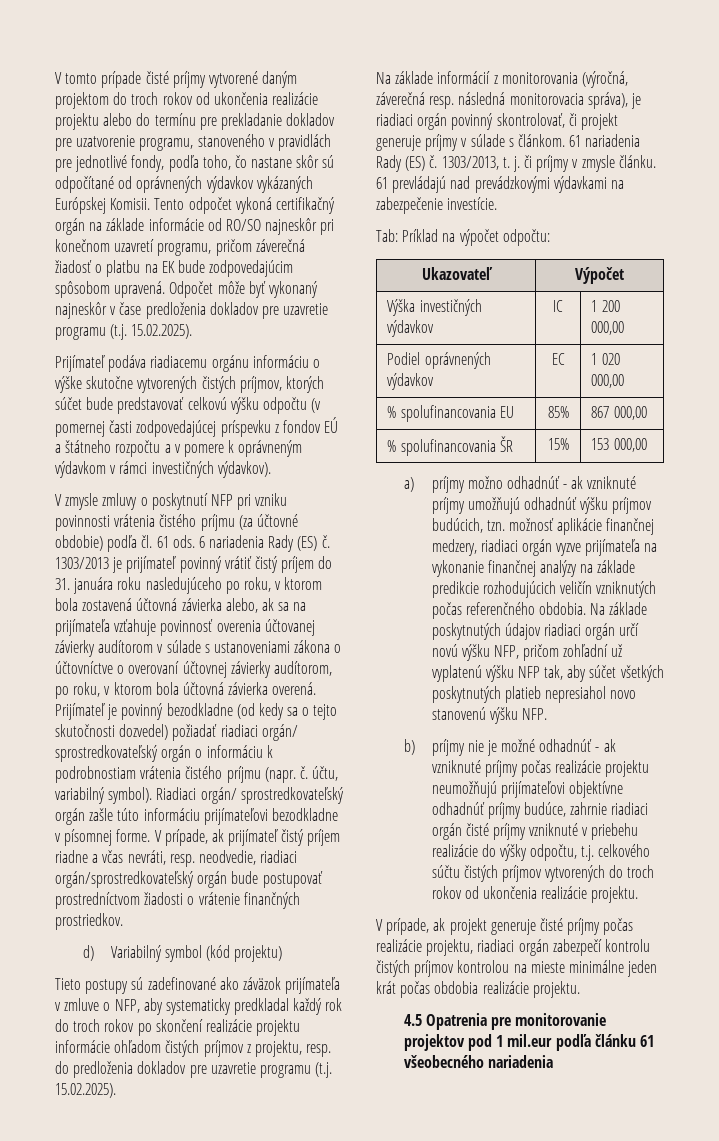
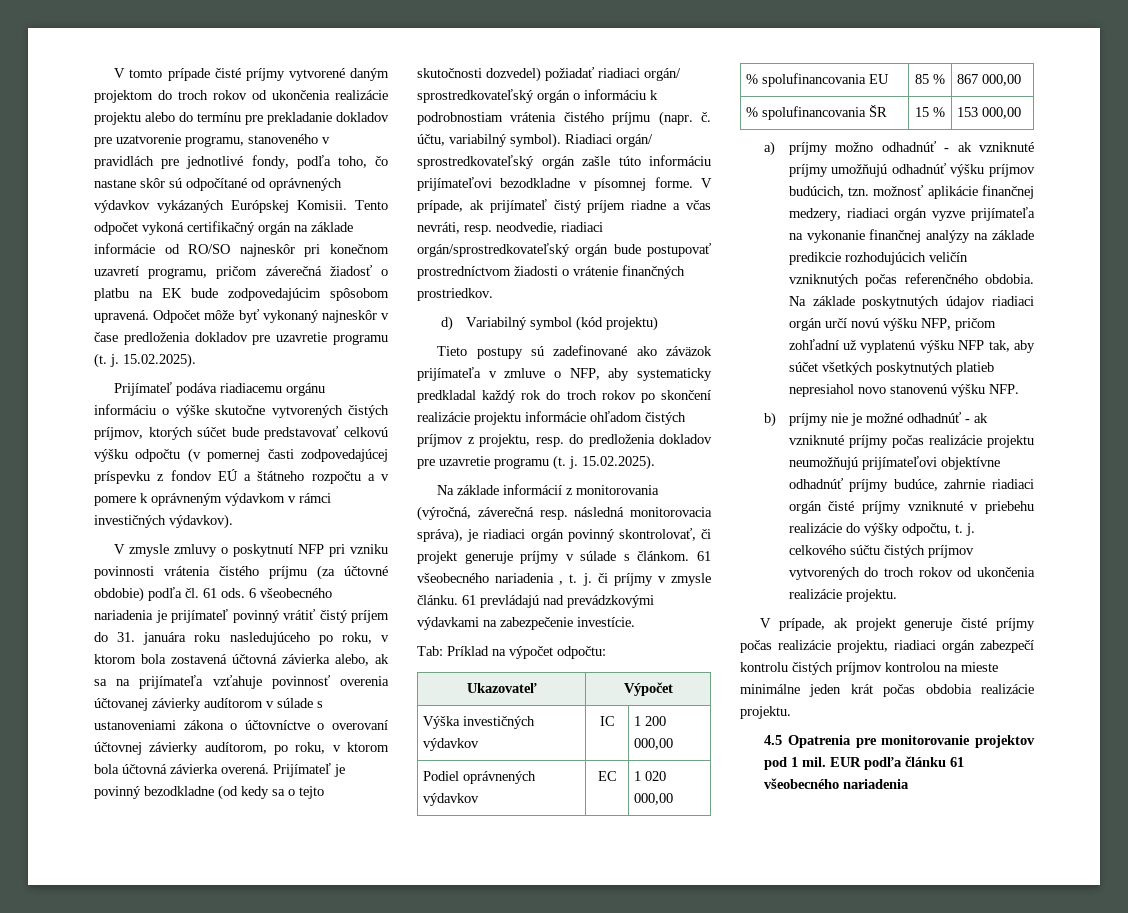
- Odpočet môže byť vykonaný najneskôr v čase predloženia dokladov pre uzavretie programu (t.j. 15.02.2025).
+ Odpočet môže byť vykonaný najneskôr v čase predloženia dokladov pre uzavretie programu (t. j. 15.02.2025).
- 6 nariadenia Rady (ES) č. 1303/2013 je prijímateľ povinný vrátiť čistý príjem do 31. januára roku nasledujúceho po roku, v ktorom bola zostavená účtovná závierka alebo, ak sa na prijímateľa vzťahuje povinnosť overenia účtovanej závierky audítorom v súlade s ustanoveniami zákona o účtovníctve o overovaní účtovnej závierky audítorom, po roku, v ktorom bola účtovná závierka overená.
+ 6 všeobecného nariadenia je prijímateľ povinný vrátiť čistý príjem do 31. januára roku nasledujúceho po roku, v ktorom bola zostavená účtovná závierka alebo, ak sa na prijímateľa vzťahuje povinnosť overenia účtovanej závierky audítorom v súlade s ustanoveniami zákona o účtovníctve o overovaní účtovnej závierky audítorom, po roku, v ktorom bola účtovná závierka overená.
- Tieto postupy sú zadefinované ako záväzok prijímateľa v zmluve o NFP, aby systematicky predkladal každý rok do troch rokov po skončení realizácie projektu informácie ohľadom čistých príjmov z projektu, resp. do predloženia dokladov pre uzavretie programu (t.j. 15.02.2025).
+ Tieto postupy sú zadefinované ako záväzok prijímateľa v zmluve o NFP, aby systematicky predkladal každý rok do troch rokov po skončení realizácie projektu informácie ohľadom čistých príjmov z projektu, resp. do predloženia dokladov pre uzavretie programu (t. j. 15.02.2025).
- 61 nariadenia Rady (ES) č. 1303/2013, t. j. či príjmy v zmysle článku.
+ 61 všeobecného nariadenia , t. j. či príjmy v zmysle článku.
- % spolufinancovania EU | 85% | 867 000,00
+ % spolufinancovania EU | 85 % | 867 000,00
- % spolufinancovania ŠR | 15% | 153 000,00
+ % spolufinancovania ŠR | 15 % | 153 000,00
- b) príjmy nie je možné odhadnúť - ak vzniknuté príjmy počas realizácie projektu neumožňujú prijímateľovi objektívne odhadnúť príjmy budúce, zahrnie riadiaci orgán čisté príjmy vzniknuté v priebehu realizácie do výšky odpočtu, t.j. celkového súčtu čistých príjmov vytvorených do troch rokov od ukončenia realizácie projektu.
+ b) príjmy nie je možné odhadnúť - ak vzniknuté príjmy počas realizácie projektu neumožňujú prijímateľovi objektívne odhadnúť príjmy budúce, zahrnie riadiaci orgán čisté príjmy vzniknuté v priebehu realizácie do výšky odpočtu, t. j. celkového súčtu čistých príjmov vytvorených do troch rokov od ukončenia realizácie projektu.
- 4.5 Opatrenia pre monitorovanie projektov pod 1 mil.eur podľa článku 61 všeobecného nariadenia
+ 4.5 Opatrenia pre monitorovanie projektov pod 1 mil. EUR podľa článku 61 všeobecného nariadenia

